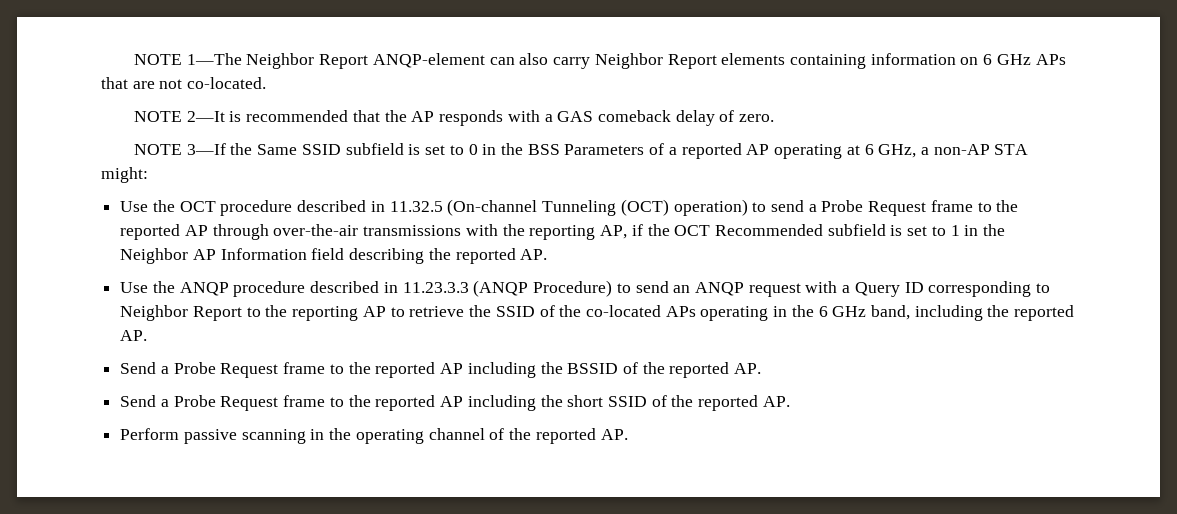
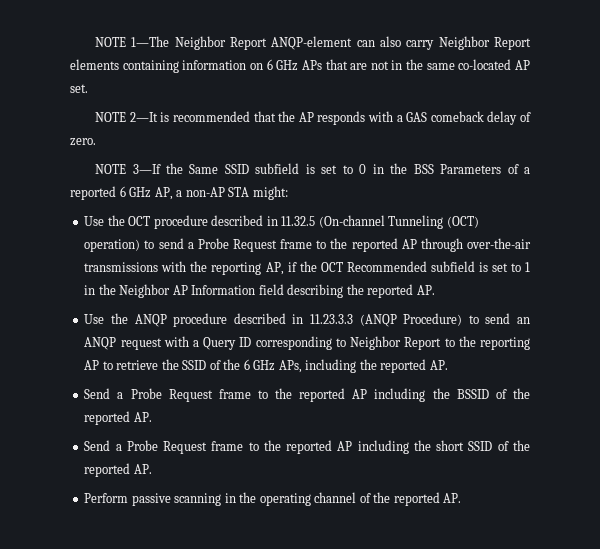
- NOTE 1—The Neighbor Report ANQP-element can also carry Neighbor Report elements containing information on 6 GHz APs that are not co-located.
+ NOTE 1—The Neighbor Report ANQP-element can also carry Neighbor Report elements containing information on 6 GHz APs that are not in the same co-located AP set.
- NOTE 3—If the Same SSID subfield is set to 0 in the BSS Parameters of a reported AP operating at 6 GHz, a non-AP STA might:
+ NOTE 3—If the Same SSID subfield is set to 0 in the BSS Parameters of a reported 6 GHz AP, a non-AP STA might:
- Use the ANQP procedure described in 11.23.3.3 (ANQP Procedure) to send an ANQP request with a Query ID corresponding to Neighbor Report to the reporting AP to retrieve the SSID of the co-located APs operating in the 6 GHz band, including the reported AP.
+ Use the ANQP procedure described in 11.23.3.3 (ANQP Procedure) to send an ANQP request with a Query ID corresponding to Neighbor Report to the reporting AP to retrieve the SSID of the 6 GHz APs, including the reported AP.

